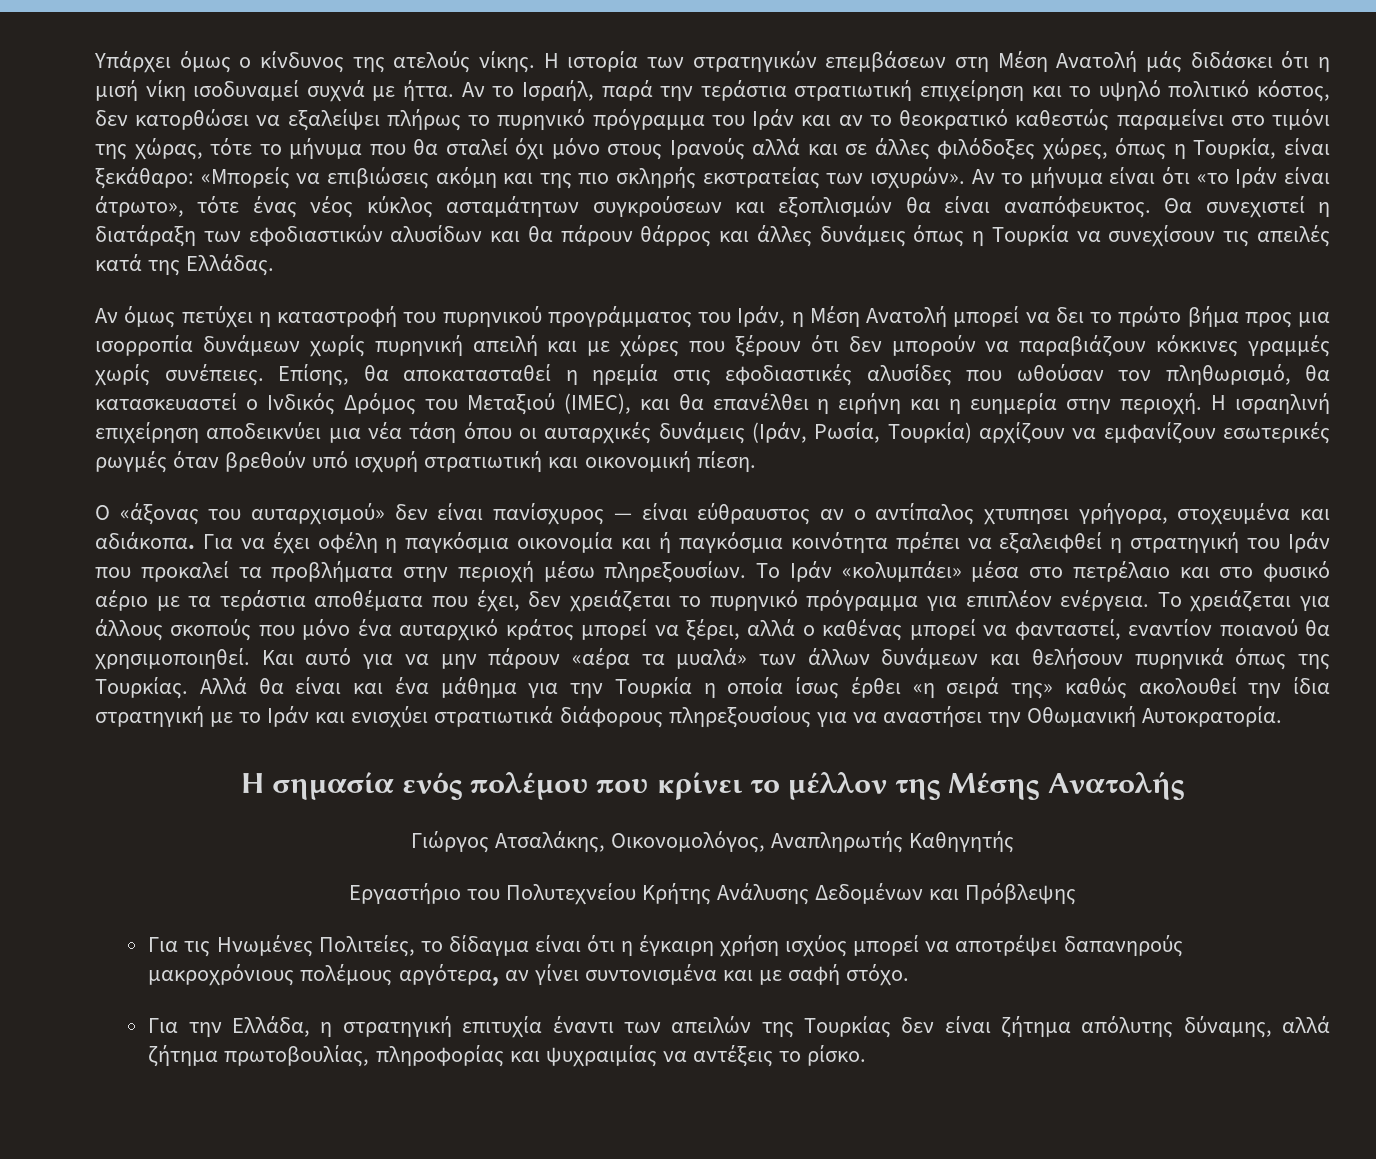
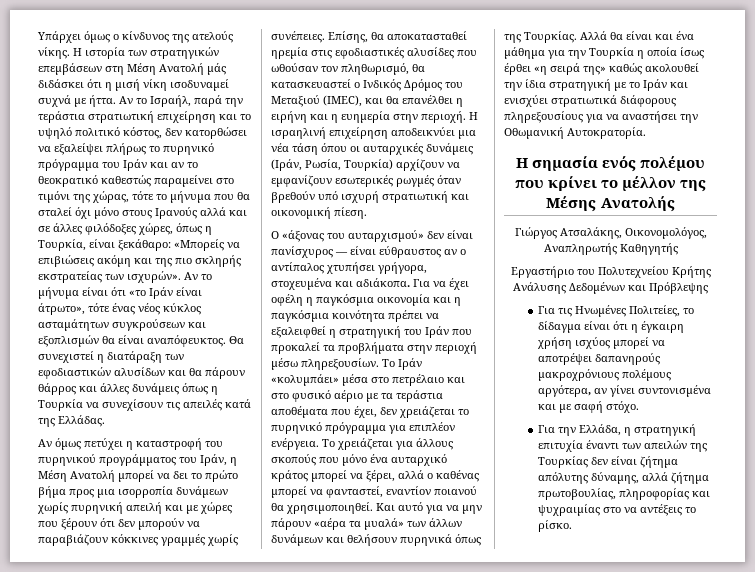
- Επίσης, θα αποκατασταθεί η ηρεμία στις εφοδιαστικές αλυσίδες που ωθούσαν τον πληθωρισμό, θα κατασκευαστεί ο Ινδικός Δρόμος του Μεταξιού (IMEC), και θα επανέλθει η ειρήνη και η ευημερία στην περιοχή.
+ Επίσης, θα αποκατασταθεί ηρεμία στις εφοδιαστικές αλυσίδες που ωθούσαν τον πληθωρισμό, θα κατασκευαστεί ο Ινδικός Δρόμος του Μεταξιού (IMEC), και θα επανέλθει η ειρήνη και η ευημερία στην περιοχή.
- Ο «άξονας του αυταρχισμού» δεν είναι πανίσχυρος — είναι εύθραυστος αν ο αντίπαλος χτυπησει γρήγορα, στοχευμένα και αδιάκοπα.
+ Ο «άξονας του αυταρχισμού» δεν είναι πανίσχυρος — είναι εύθραυστος αν ο αντίπαλος χτυπήσει γρήγορα, στοχευμένα και αδιάκοπα.
- Για να έχει οφέλη η παγκόσμια οικονομία και ή παγκόσμια κοινότητα πρέπει να εξαλειφθεί η στρατηγική του Ιράν που προκαλεί τα προβλήματα στην περιοχή μέσω πληρεξουσίων.
+ Για να έχει οφέλη η παγκόσμια οικονομία και η παγκόσμια κοινότητα πρέπει να εξαλειφθεί η στρατηγική του Ιράν που προκαλεί τα προβλήματα στην περιοχή μέσω πληρεξουσίων.
- Για την Ελλάδα, η στρατηγική επιτυχία έναντι των απειλών της Τουρκίας δεν είναι ζήτημα απόλυτης δύναμης, αλλά ζήτημα πρωτοβουλίας, πληροφορίας και ψυχραιμίας να αντέξεις το ρίσκο.
+ Για την Ελλάδα, η στρατηγική επιτυχία έναντι των απειλών της Τουρκίας δεν είναι ζήτημα απόλυτης δύναμης, αλλά ζήτημα πρωτοβουλίας, πληροφορίας και ψυχραιμίας στο να αντέξεις το ρίσκο.

